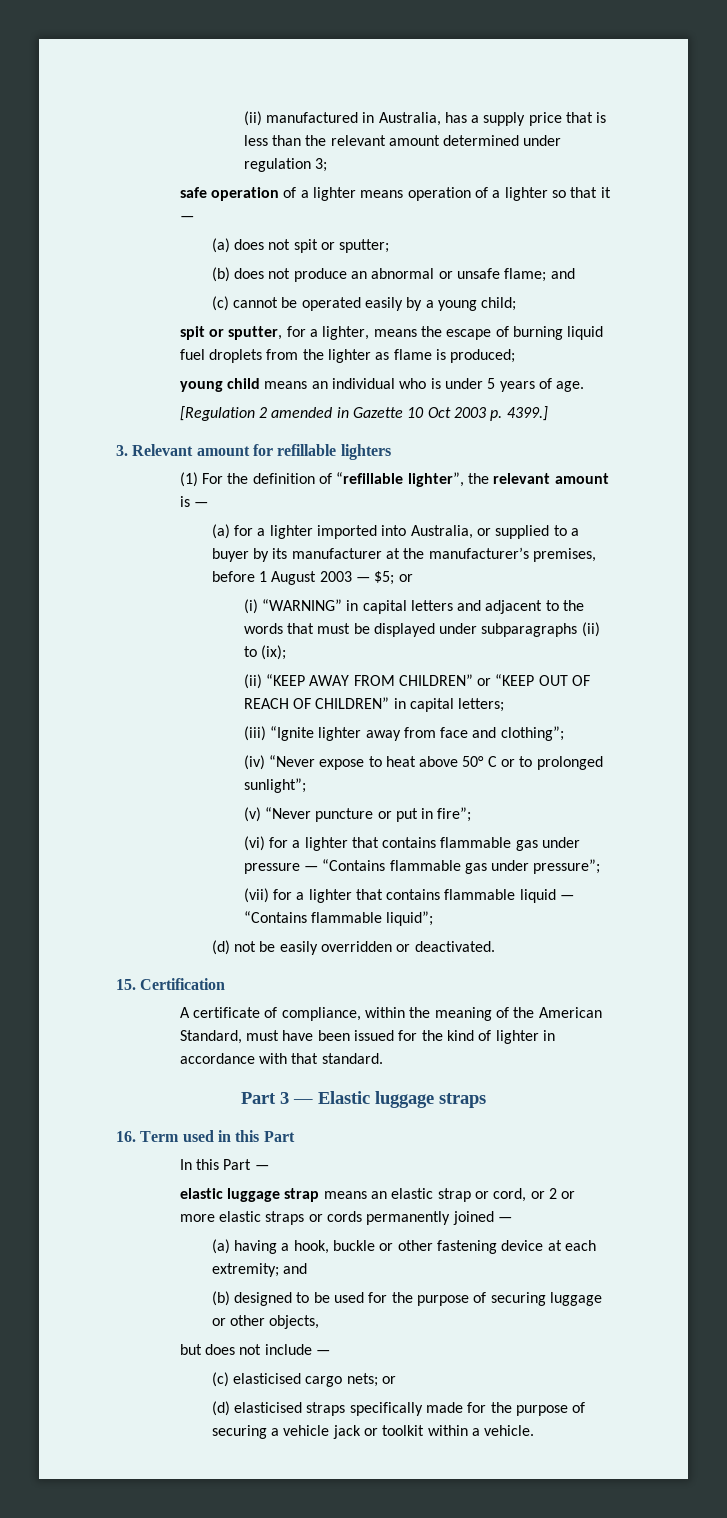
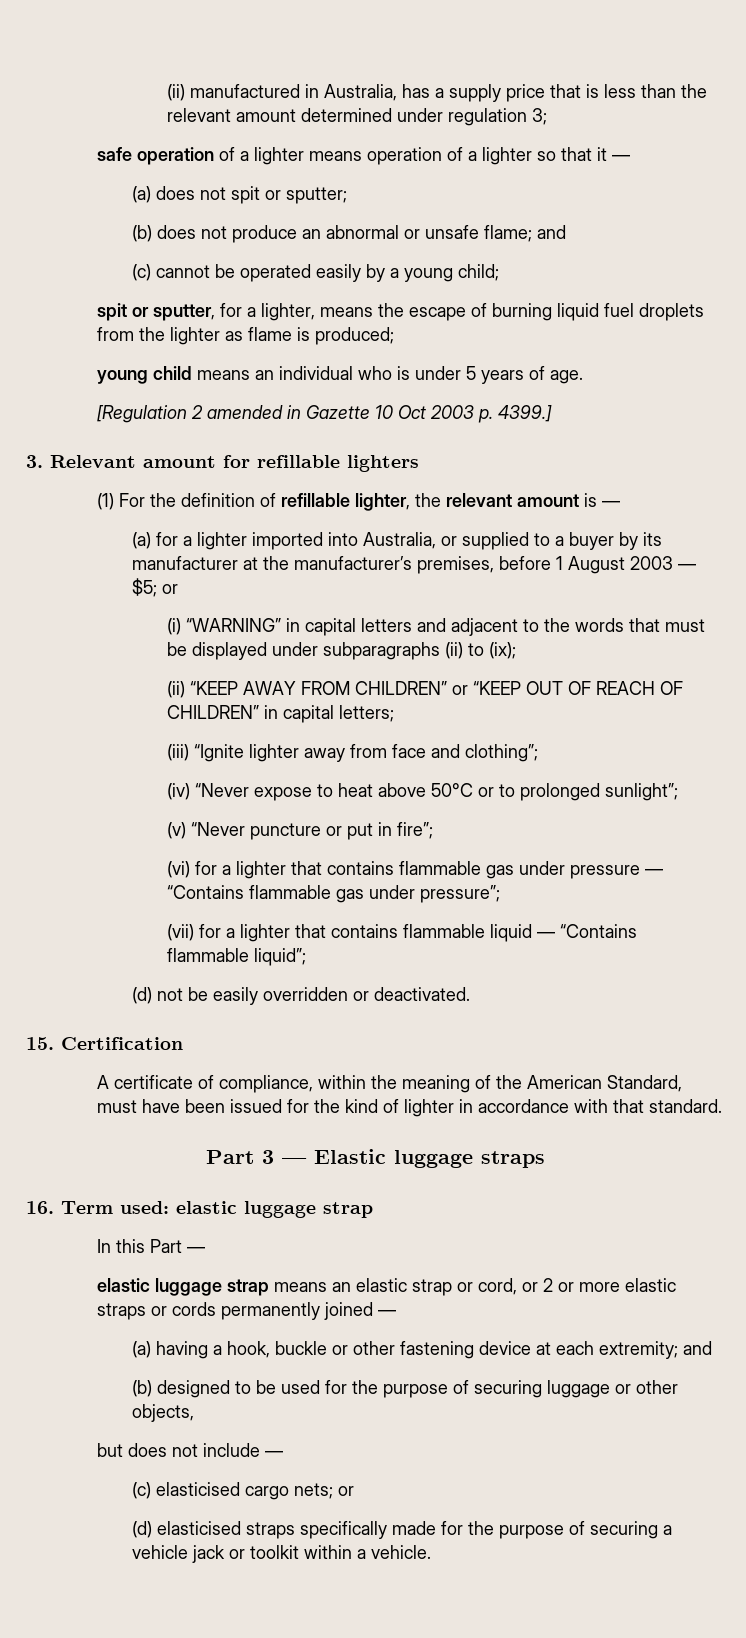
- (1) For the definition of “refillable lighter”, the relevant amount is —
+ (1) For the definition of refillable lighter, the relevant amount is —
- (iv) “Never expose to heat above 50° C or to prolonged sunlight”;
+ (iv) “Never expose to heat above 50°C or to prolonged sunlight”;
- 16. Term used in this Part
+ 16. Term used: elastic luggage strap

